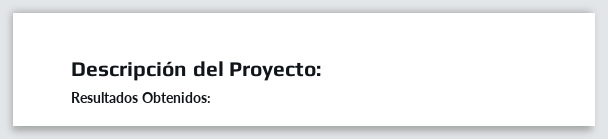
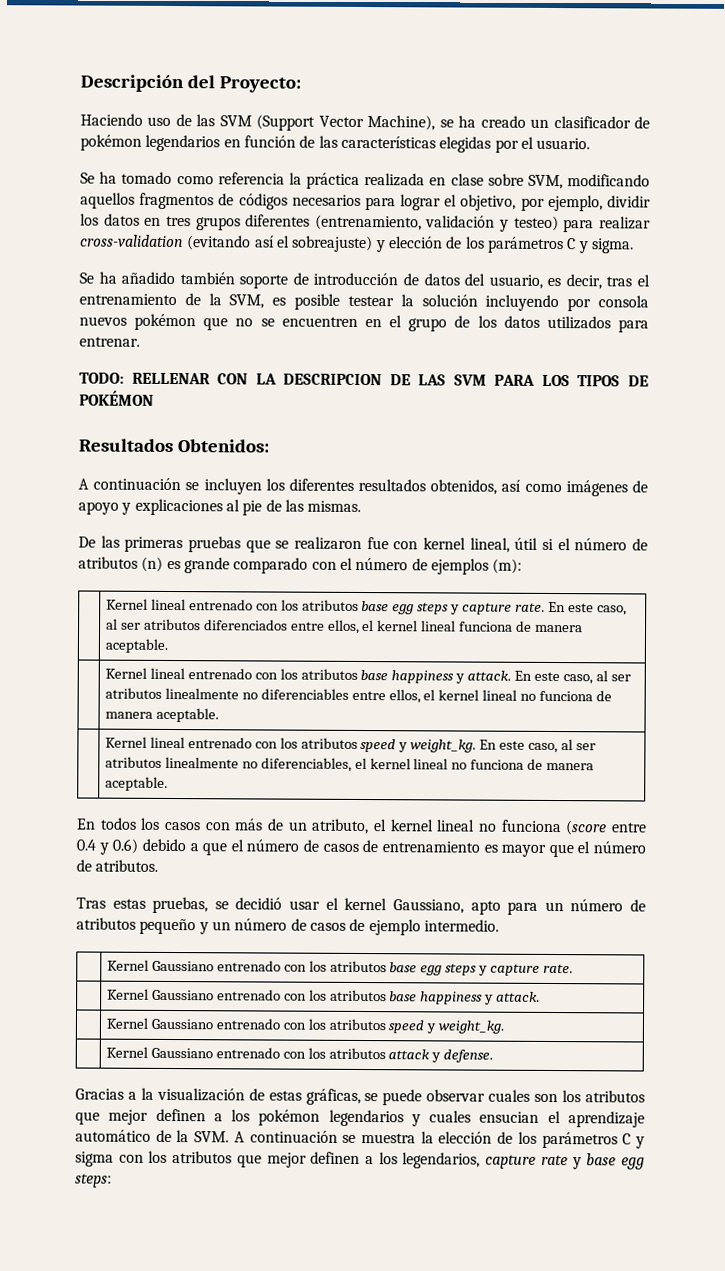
+ Haciendo uso de las SVM (Support Vector Machine), se ha creado un clasificador de pokémon legendarios en función de las características elegidas por el usuario.
+ Se ha tomado como referencia la práctica realizada en clase sobre SVM, modificando aquellos fragmentos de códigos necesarios para lograr el objetivo, por ejemplo, dividir los datos en tres grupos diferentes (entrenamiento, validación y testeo) para realizar cross-validation (evitando así el sobreajuste) y elección de los parámetros C y sigma.
+ Se ha añadido también soporte de introducción de datos del usuario, es decir, tras el entrenamiento de la SVM, es posible testear la solución incluyendo por consola nuevos pokémon que no se encuentren en el grupo de los datos utilizados para entrenar.
+ TODO: RELLENAR CON LA DESCRIPCION DE LAS SVM PARA LOS TIPOS DE POKÉMON
  Resultados Obtenidos:
+ A continuación se incluyen los diferentes resultados obtenidos, así como imágenes de apoyo y explicaciones al pie de las mismas.
+ De las primeras pruebas que se realizaron fue con kernel lineal, útil si el número de atributos (n) es grande comparado con el número de ejemplos (m):
+ | Kernel lineal entrenado con los atributos base egg steps y capture rate. En este caso, al ser atributos diferenciados entre ellos, el kernel lineal funciona de manera aceptable.
+ | Kernel lineal entrenado con los atributos base happiness y attack. En este caso, al ser atributos linealmente no diferenciables entre ellos, el kernel lineal no funciona de manera aceptable.
+ | Kernel lineal entrenado con los atributos speed y weight_kg. En este caso, al ser atributos linealmente no diferenciables, el kernel lineal no funciona de manera aceptable.
+ En todos los casos con más de un atributo, el kernel lineal no funciona (score entre 0.4 y 0.6) debido a que el número de casos de entrenamiento es mayor que el número de atributos.
+ Tras estas pruebas, se decidió usar el kernel Gaussiano, apto para un número de atributos pequeño y un número de casos de ejemplo intermedio.
+ | Kernel Gaussiano entrenado con los atributos base egg steps y capture rate.
+ | Kernel Gaussiano entrenado con los atributos base happiness y attack.
+ | Kernel Gaussiano entrenado con los atributos speed y weight_kg.
+ | Kernel Gaussiano entrenado con los atributos attack y defense.
+ Gracias a la visualización de estas gráficas, se puede observar cuales son los atributos que mejor definen a los pokémon legendarios y cuales ensucian el aprendizaje automático de la SVM. A continuación se muestra la elección de los parámetros C y sigma con los atributos que mejor definen a los legendarios, capture rate y base egg steps:

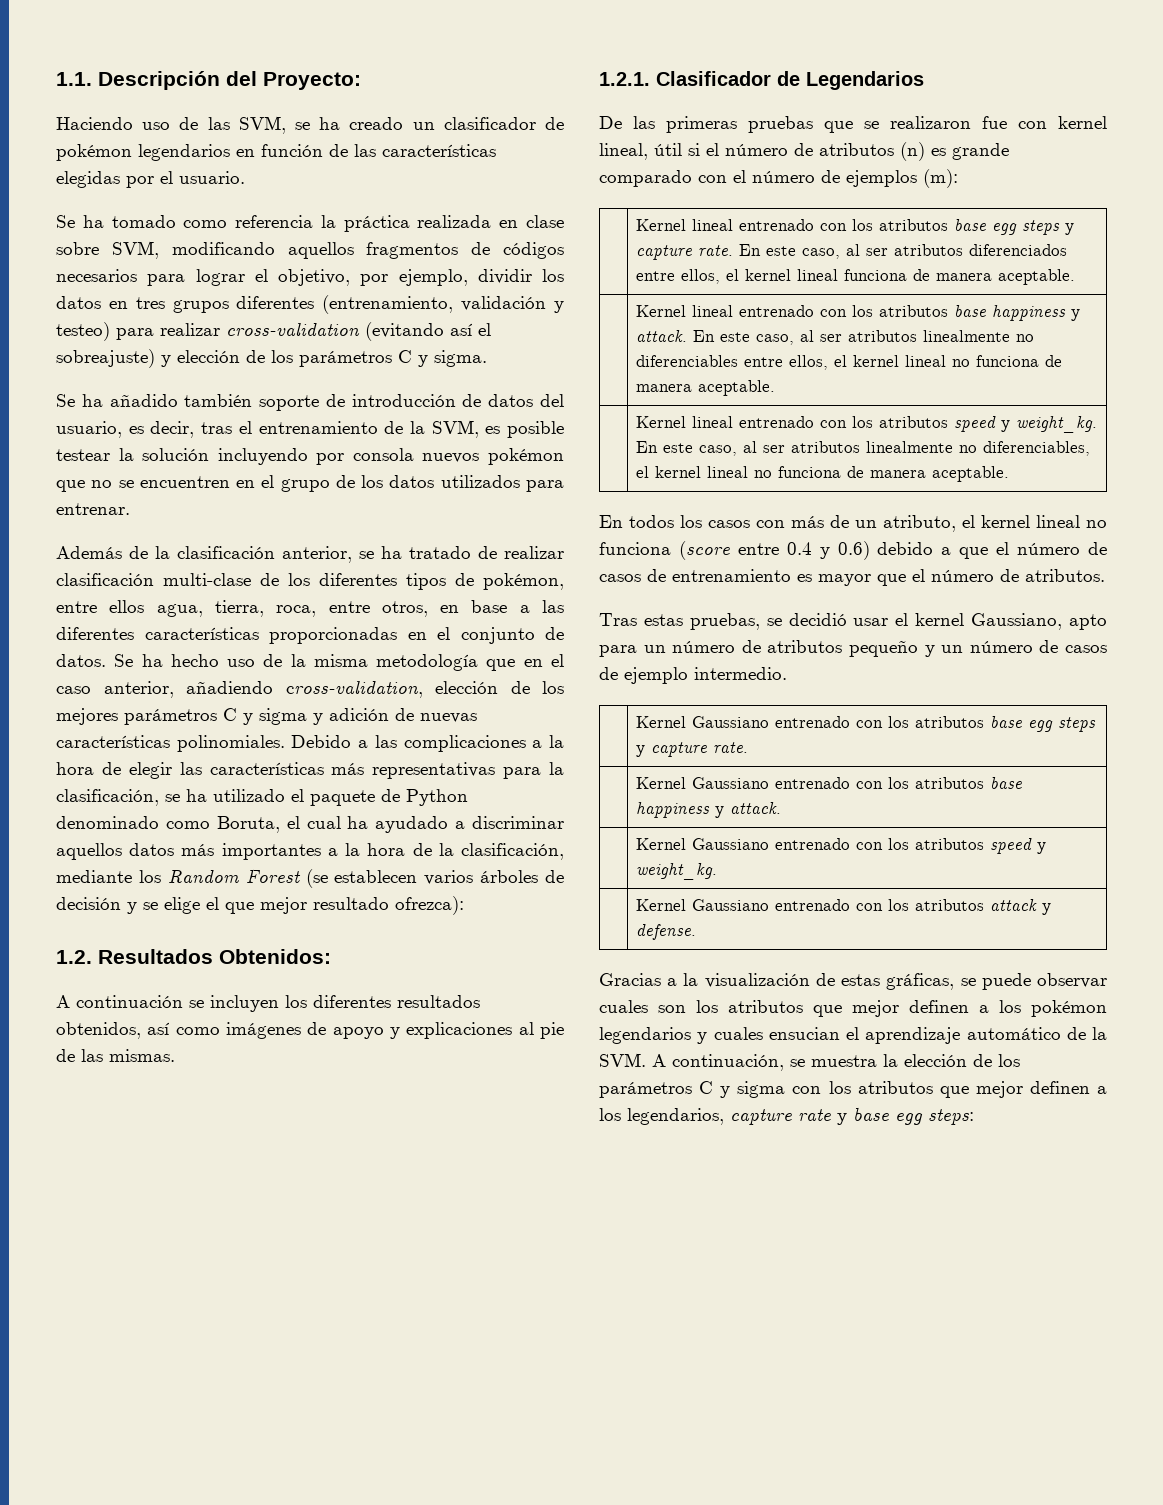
- Descripción del Proyecto:
+ 1.1. Descripción del Proyecto:
- Haciendo uso de las SVM (Support Vector Machine), se ha creado un clasificador de pokémon legendarios en función de las características elegidas por el usuario.
+ Haciendo uso de las SVM, se ha creado un clasificador de pokémon legendarios en función de las características elegidas por el usuario.
- TODO: RELLENAR CON LA DESCRIPCION DE LAS SVM PARA LOS TIPOS DE POKÉMON
- Resultados Obtenidos:
+ Además de la clasificación anterior, se ha tratado de realizar clasificación multi-clase de los diferentes tipos de pokémon, entre ellos agua, tierra, roca, entre otros, en base a las diferentes características proporcionadas en el conjunto de datos. Se ha hecho uso de la misma metodología que en el caso anterior, añadiendo cross-validation, elección de los mejores parámetros C y sigma y adición de nuevas características polinomiales. Debido a las complicaciones a la hora de elegir las características más representativas para la clasificación, se ha utilizado el paquete de Python denominado como Boruta, el cual ha ayudado a discriminar aquellos datos más importantes a la hora de la clasificación, mediante los Random Forest (se establecen varios árboles de decisión y se elige el que mejor resultado ofrezca):
+ 1.2. Resultados Obtenidos:
+ 1.2.1. Clasificador de Legendarios
- Gracias a la visualización de estas gráficas, se puede observar cuales son los atributos que mejor definen a los pokémon legendarios y cuales ensucian el aprendizaje automático de la SVM. A continuación se muestra la elección de los parámetros C y sigma con los atributos que mejor definen a los legendarios, capture rate y base egg steps:
+ Gracias a la visualización de estas gráficas, se puede observar cuales son los atributos que mejor definen a los pokémon legendarios y cuales ensucian el aprendizaje automático de la SVM. A continuación, se muestra la elección de los parámetros C y sigma con los atributos que mejor definen a los legendarios, capture rate y base egg steps:

